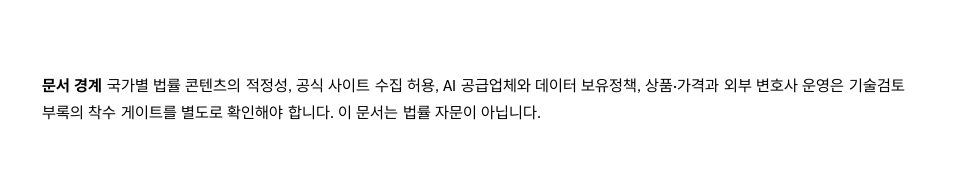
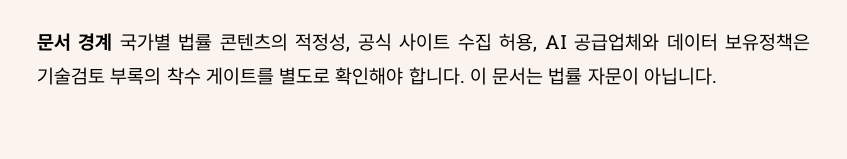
- 문서 경계 국가별 법률 콘텐츠의 적정성, 공식 사이트 수집 허용, AI 공급업체와 데이터 보유정책, 상품·가격과 외부 변호사 운영은 기술검토 부록의 착수 게이트를 별도로 확인해야 합니다.
+ 문서 경계 국가별 법률 콘텐츠의 적정성, 공식 사이트 수집 허용, AI 공급업체와 데이터 보유정책은 기술검토 부록의 착수 게이트를 별도로 확인해야 합니다.

